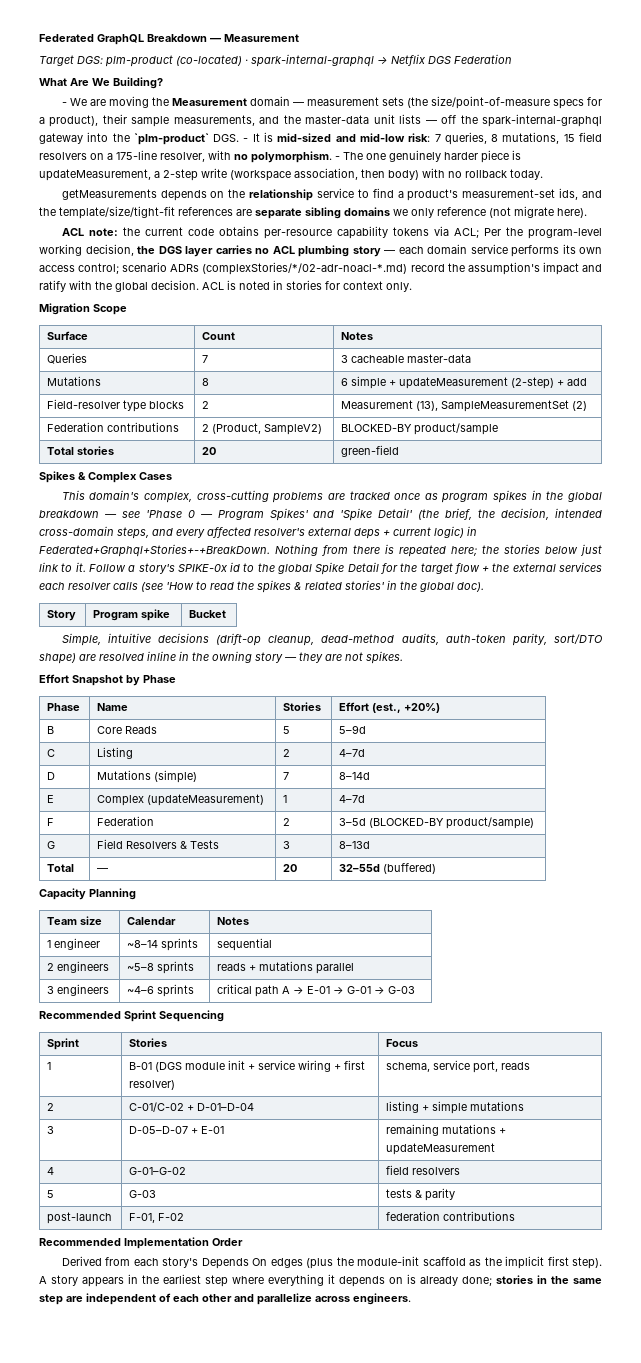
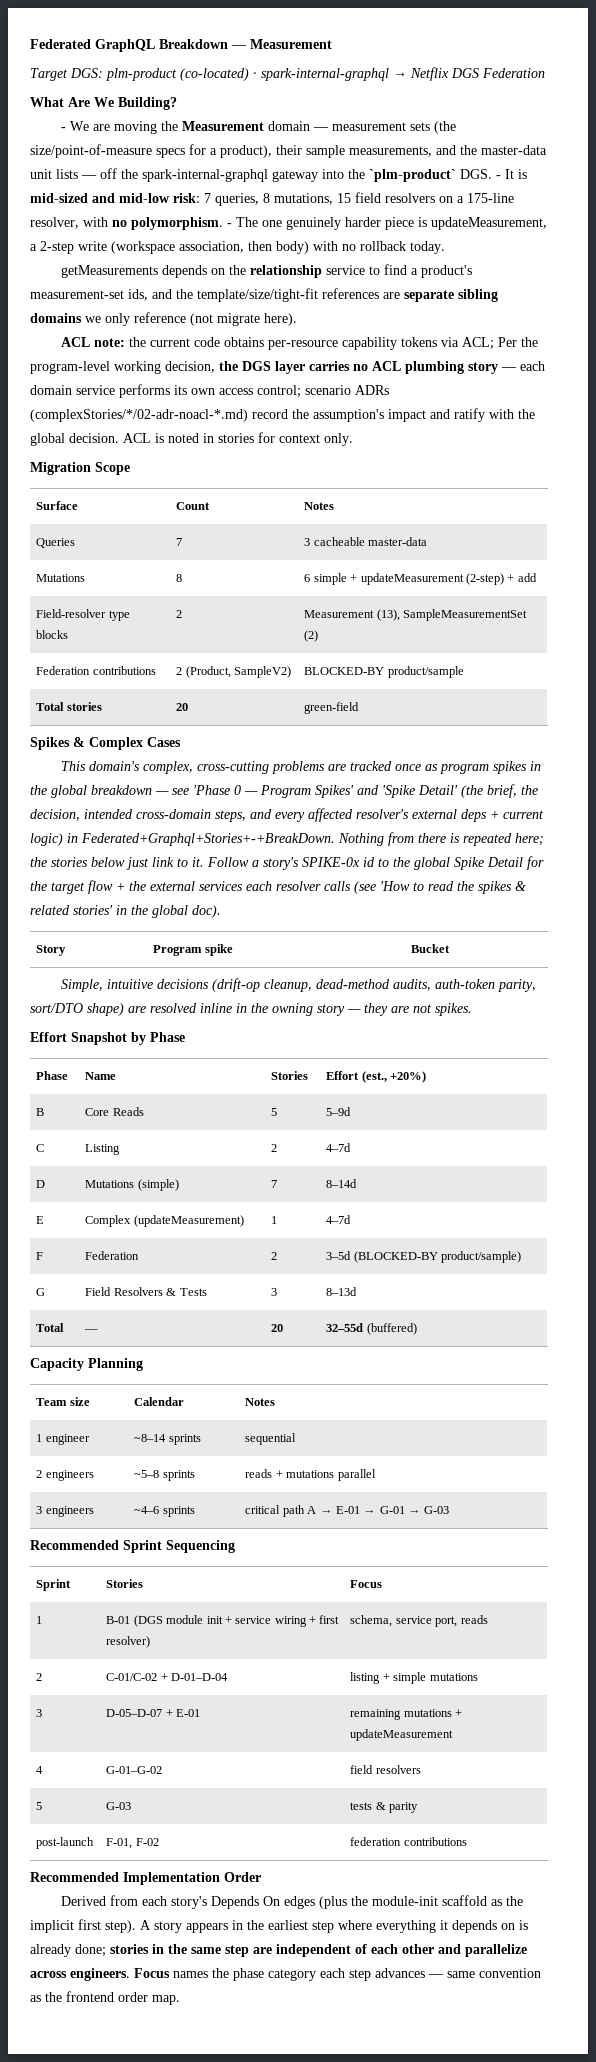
+ Focus names the phase category each step advances — same convention as the frontend order map.

